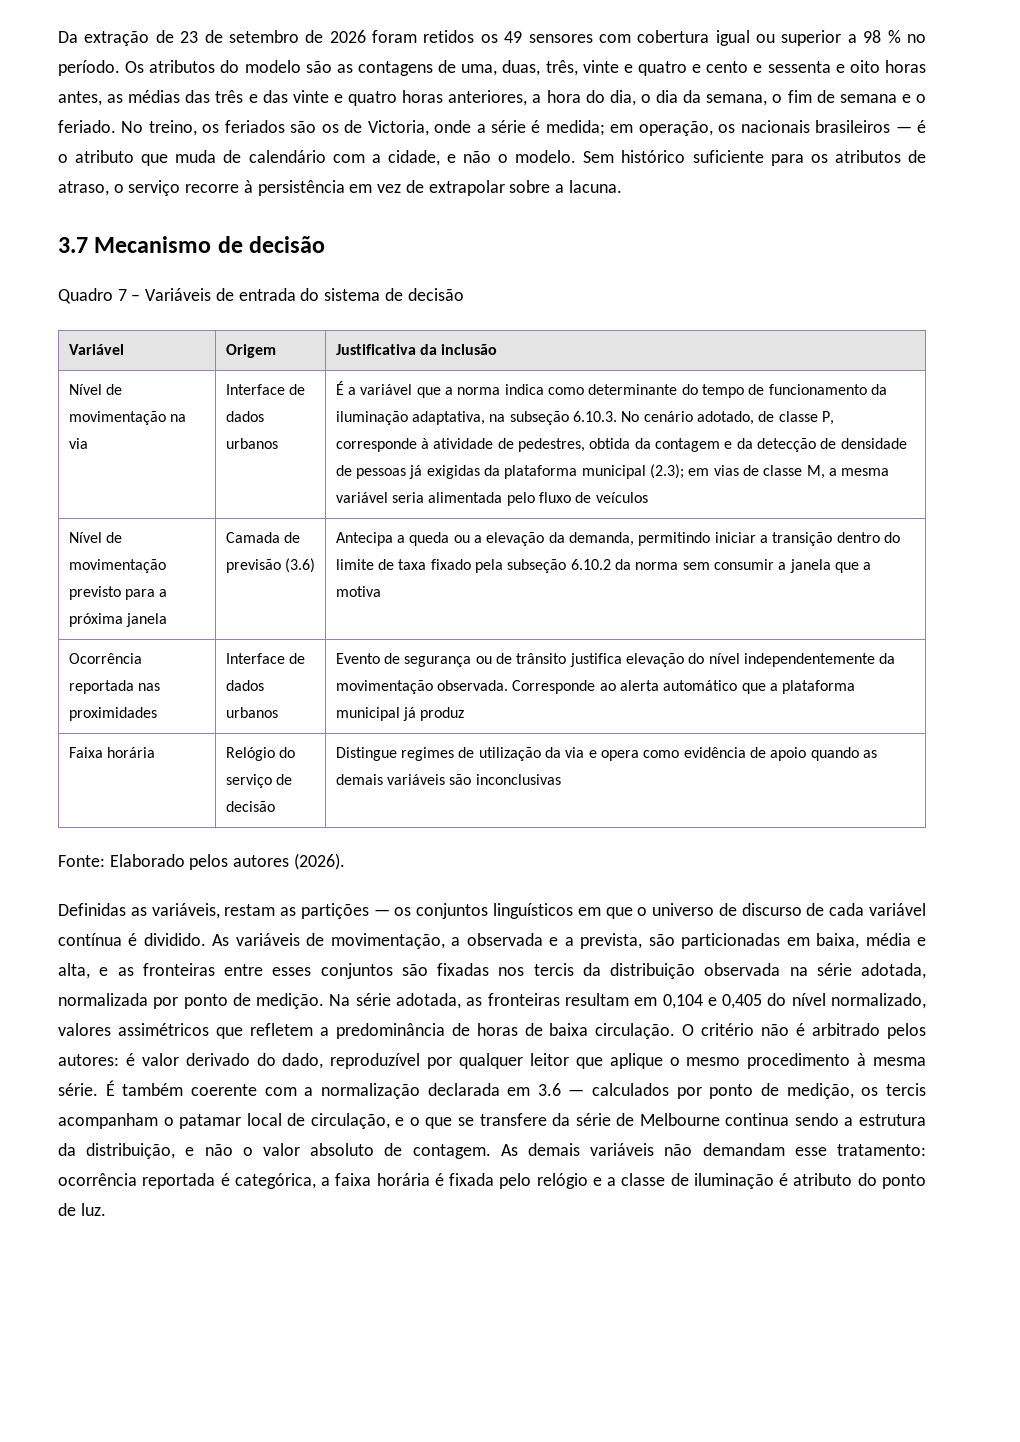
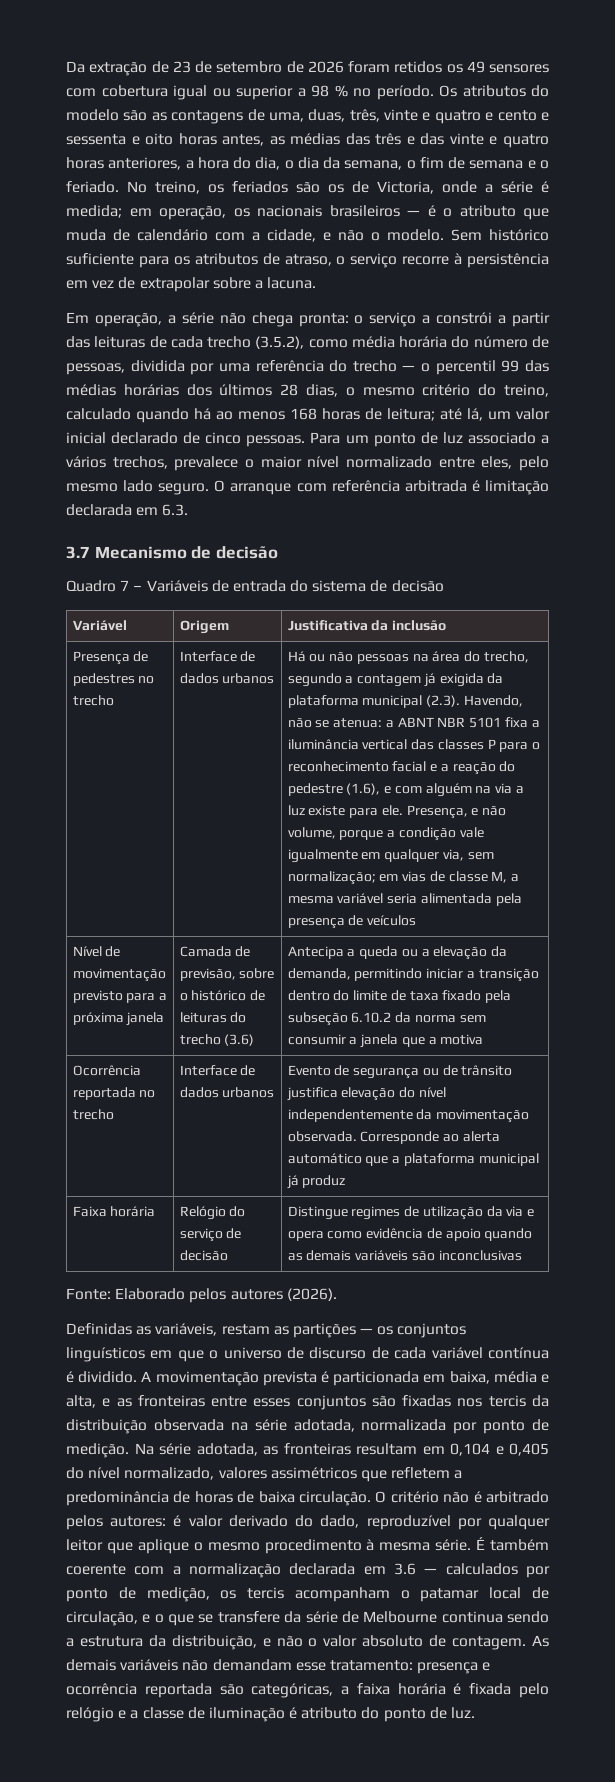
+ Em operação, a série não chega pronta: o serviço a constrói a partir das leituras de cada trecho (3.5.2), como média horária do número de pessoas, dividida por uma referência do trecho — o percentil 99 das médias horárias dos últimos 28 dias, o mesmo critério do treino, calculado quando há ao menos 168 horas de leitura; até lá, um valor inicial declarado de cinco pessoas. Para um ponto de luz associado a vários trechos, prevalece o maior nível normalizado entre eles, pelo mesmo lado seguro. O arranque com referência arbitrada é limitação declarada em 6.3.
- Nível de movimentação na via | Interface de dados urbanos | É a variável que a norma indica como determinante do tempo de funcionamento da iluminação adaptativa, na subseção 6.10.3. No cenário adotado, de classe P, corresponde à atividade de pedestres, obtida da contagem e da detecção de densidade de pessoas já exigidas da plataforma municipal (2.3); em vias de classe M, a mesma variável seria alimentada pelo fluxo de veículos
+ Presença de pedestres no trecho | Interface de dados urbanos | Há ou não pessoas na área do trecho, segundo a contagem já exigida da plataforma municipal (2.3). Havendo, não se atenua: a ABNT NBR 5101 fixa a iluminância vertical das classes P para o reconhecimento facial e a reação do pedestre (1.6), e com alguém na via a luz existe para ele. Presença, e não volume, porque a condição vale igualmente em qualquer via, sem normalização; em vias de classe M, a mesma variável seria alimentada pela presença de veículos
- Camada de previsão (3.6)
+ Camada de previsão, sobre o histórico de leituras do trecho (3.6)
- Ocorrência reportada nas proximidades | Interface de dados urbanos | Evento de segurança ou de trânsito justifica elevação do nível independentemente da movimentação observada. Corresponde ao alerta automático que a plataforma municipal já produz
+ Ocorrência reportada no trecho | Interface de dados urbanos | Evento de segurança ou de trânsito justifica elevação do nível independentemente da movimentação observada. Corresponde ao alerta automático que a plataforma municipal já produz
- As variáveis de movimentação, a observada e a prevista, são particionadas em baixa, média e alta, e as fronteiras entre esses conjuntos são fixadas nos tercis da distribuição observada na série adotada, normalizada por ponto de medição.
+ A movimentação prevista é particionada em baixa, média e alta, e as fronteiras entre esses conjuntos são fixadas nos tercis da distribuição observada na série adotada, normalizada por ponto de medição.
- As demais variáveis não demandam esse tratamento: ocorrência reportada é categórica, a faixa horária é fixada pelo relógio e a classe de iluminação é atributo do ponto de luz.
+ As demais variáveis não demandam esse tratamento: presença e ocorrência reportada são categóricas, a faixa horária é fixada pelo relógio e a classe de iluminação é atributo do ponto de luz.

